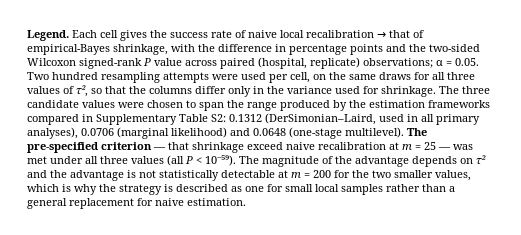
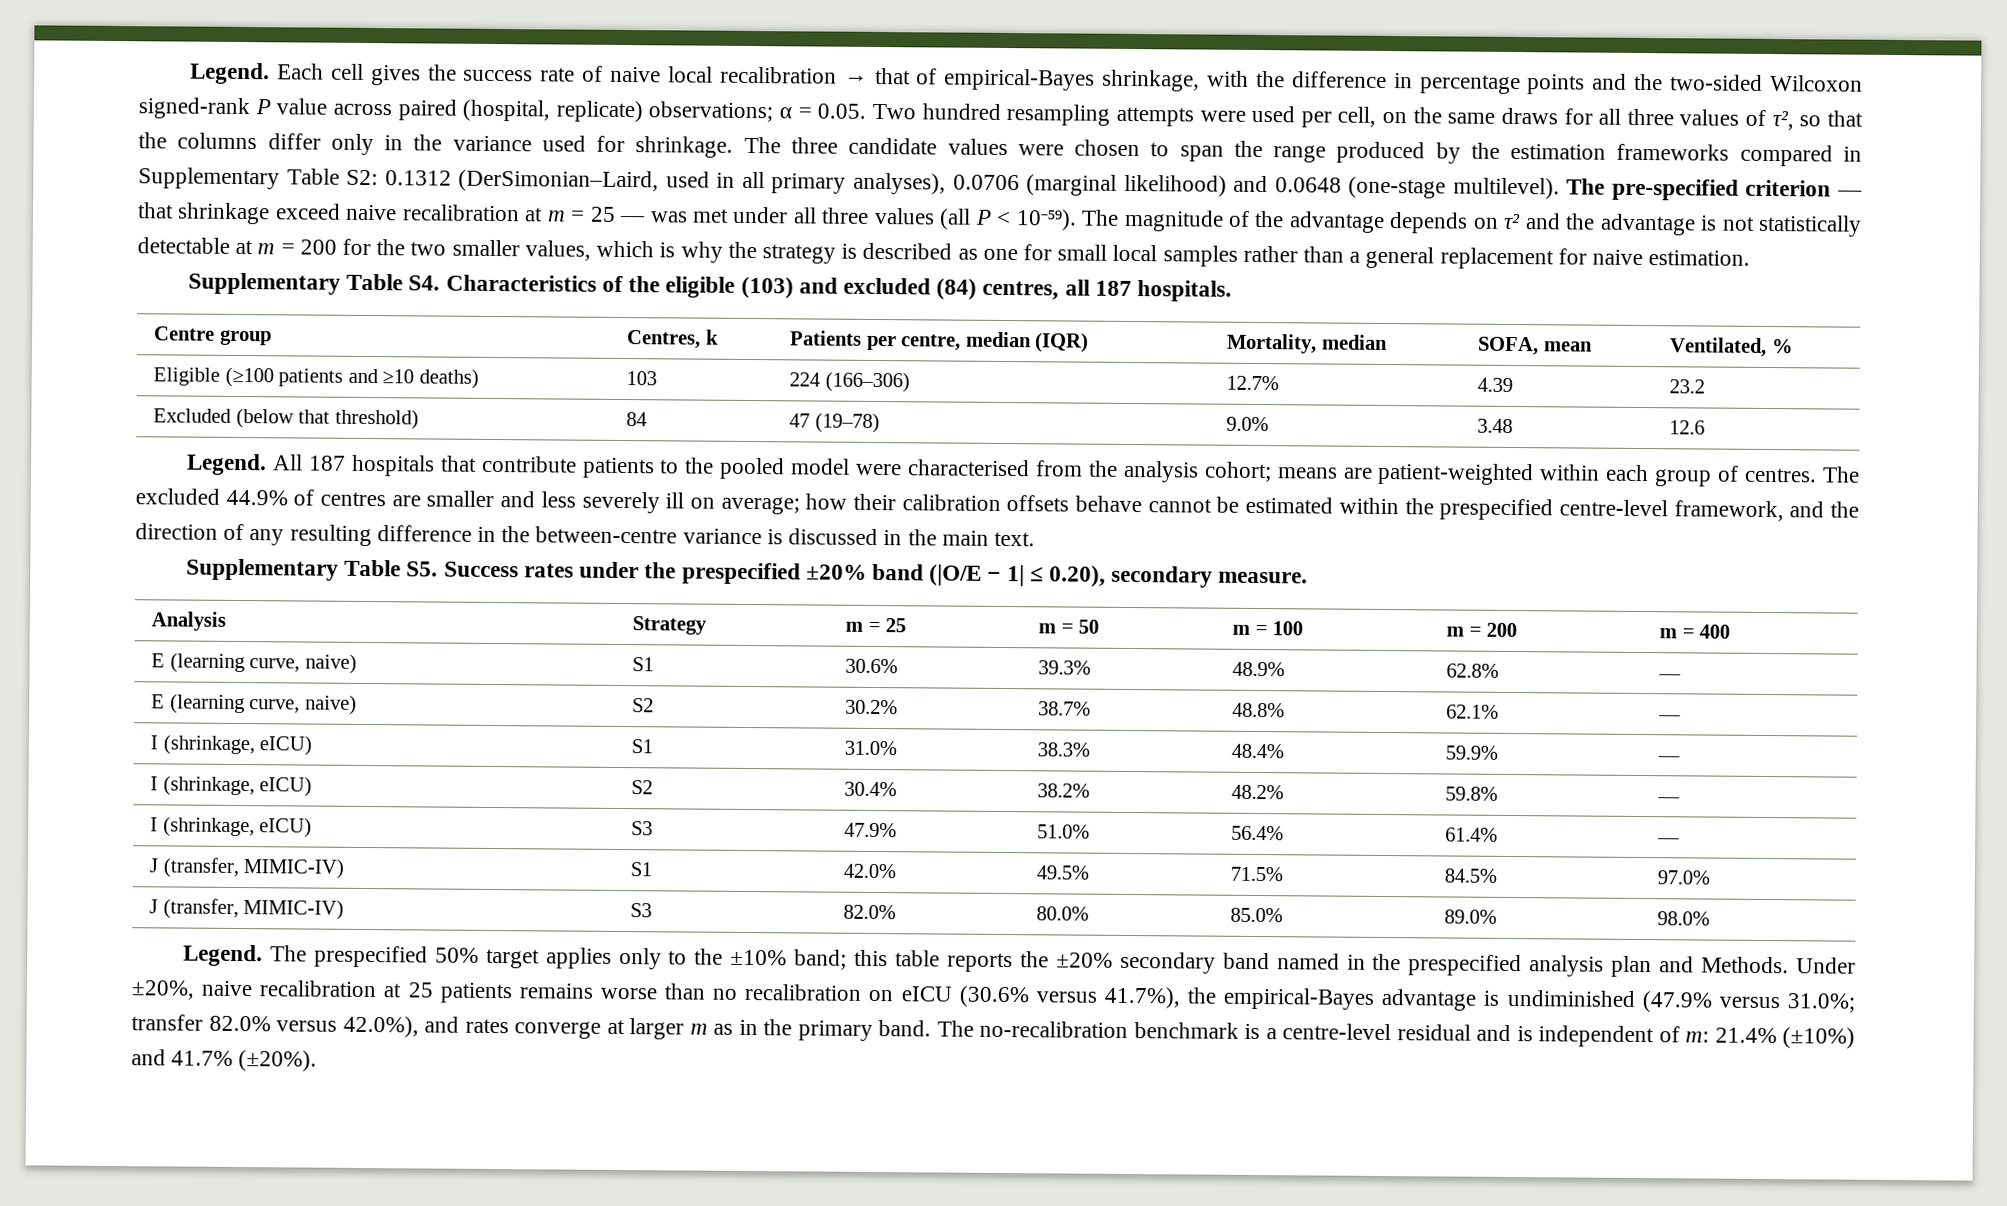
+ Supplementary Table S4. Characteristics of the eligible (103) and excluded (84) centres, all 187 hospitals.
+ Centre group | Centres, k | Patients per centre, median (IQR) | Mortality, median | SOFA, mean | Ventilated, %
+ Eligible (≥100 patients and ≥10 deaths) | 103 | 224 (166–306) | 12.7% | 4.39 | 23.2
+ Excluded (below that threshold) | 84 | 47 (19–78) | 9.0% | 3.48 | 12.6
+ Legend. All 187 hospitals that contribute patients to the pooled model were characterised from the analysis cohort; means are patient-weighted within each group of centres. The excluded 44.9% of centres are smaller and less severely ill on average; how their calibration offsets behave cannot be estimated within the prespecified centre-level framework, and the direction of any resulting difference in the between-centre variance is discussed in the main text.
+ Supplementary Table S5. Success rates under the prespecified ±20% band (|O/E − 1| ≤ 0.20), secondary measure.
+ Analysis | Strategy | m = 25 | m = 50 | m = 100 | m = 200 | m = 400
+ E (learning curve, naive) | S1 | 30.6% | 39.3% | 48.9% | 62.8% | —
+ E (learning curve, naive) | S2 | 30.2% | 38.7% | 48.8% | 62.1% | —
+ I (shrinkage, eICU) | S1 | 31.0% | 38.3% | 48.4% | 59.9% | —
+ I (shrinkage, eICU) | S2 | 30.4% | 38.2% | 48.2% | 59.8% | —
+ I (shrinkage, eICU) | S3 | 47.9% | 51.0% | 56.4% | 61.4% | —
+ J (transfer, MIMIC-IV) | S1 | 42.0% | 49.5% | 71.5% | 84.5% | 97.0%
+ J (transfer, MIMIC-IV) | S3 | 82.0% | 80.0% | 85.0% | 89.0% | 98.0%
+ Legend. The prespecified 50% target applies only to the ±10% band; this table reports the ±20% secondary band named in the prespecified analysis plan and Methods. Under ±20%, naive recalibration at 25 patients remains worse than no recalibration on eICU (30.6% versus 41.7%), the empirical-Bayes advantage is undiminished (47.9% versus 31.0%; transfer 82.0% versus 42.0%), and rates converge at larger m as in the primary band. The no-recalibration benchmark is a centre-level residual and is independent of m: 21.4% (±10%) and 41.7% (±20%).

